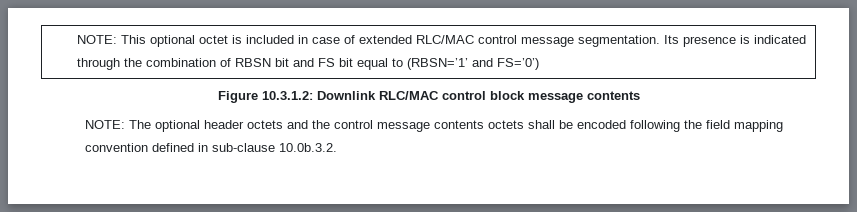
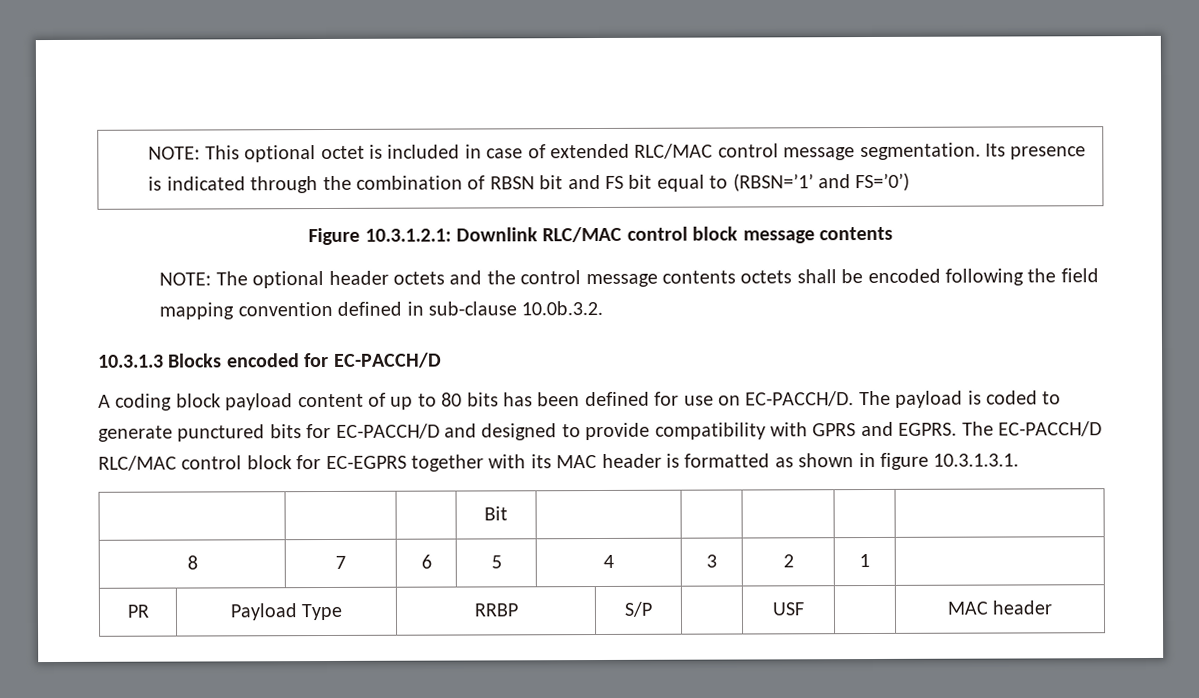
- Figure 10.3.1.2: Downlink RLC/MAC control block message contents
+ Figure 10.3.1.2.1: Downlink RLC/MAC control block message contents
+ 10.3.1.3 Blocks encoded for EC-PACCH/D
+ A coding block payload content of up to 80 bits has been defined for use on EC-PACCH/D. The payload is coded to generate punctured bits for EC-PACCH/D and designed to provide compatibility with GPRS and EGPRS. The EC-PACCH/D RLC/MAC control block for EC-EGPRS together with its MAC header is formatted as shown in figure 10.3.1.3.1.
+ | | | Bit | | | | |
+ 8 | 7 | 6 | 5 | 4 | 3 | 2 | 1 |
+ PR | Payload Type | RRBP | S/P | | USF | | MAC header

